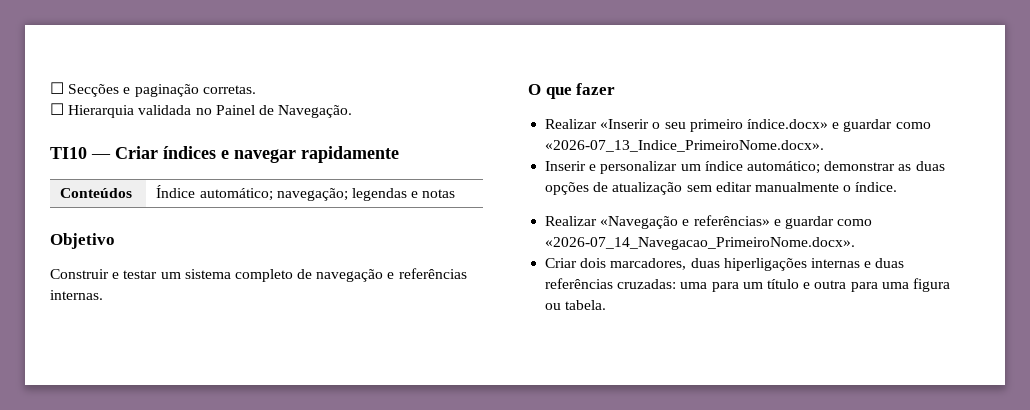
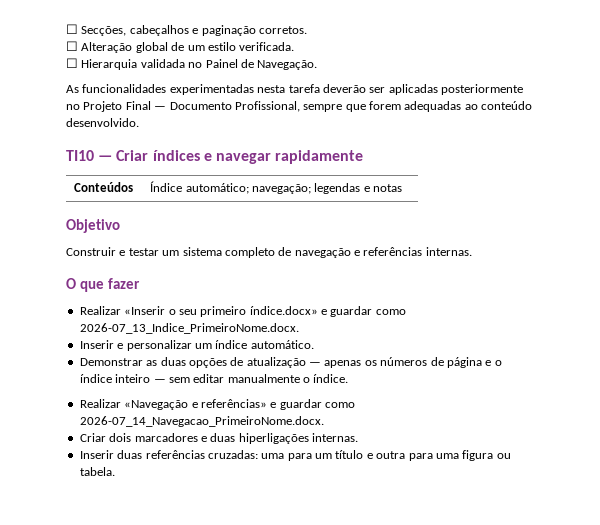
- ☐ Secções e paginação corretas.
+ ☐ Secções, cabeçalhos e paginação corretos.
+ ☐ Alteração global de um estilo verificada.
+ As funcionalidades experimentadas nesta tarefa deverão ser aplicadas posteriormente no Projeto Final — Documento Profissional, sempre que forem adequadas ao conteúdo desenvolvido.
- Realizar «Inserir o seu primeiro índice.docx» e guardar como «2026-07_13_Indice_PrimeiroNome.docx».
+ Realizar «Inserir o seu primeiro índice.docx» e guardar como 2026-07_13_Indice_PrimeiroNome.docx.
- Inserir e personalizar um índice automático; demonstrar as duas opções de atualização sem editar manualmente o índice.
+ Inserir e personalizar um índice automático.
+ Demonstrar as duas opções de atualização — apenas os números de página e o índice inteiro — sem editar manualmente o índice.
- Realizar «Navegação e referências» e guardar como «2026-07_14_Navegacao_PrimeiroNome.docx».
+ Realizar «Navegação e referências» e guardar como 2026-07_14_Navegacao_PrimeiroNome.docx.
- Criar dois marcadores, duas hiperligações internas e duas referências cruzadas: uma para um título e outra para uma figura ou tabela.
+ Criar dois marcadores e duas hiperligações internas.
+ Inserir duas referências cruzadas: uma para um título e outra para uma figura ou tabela.

